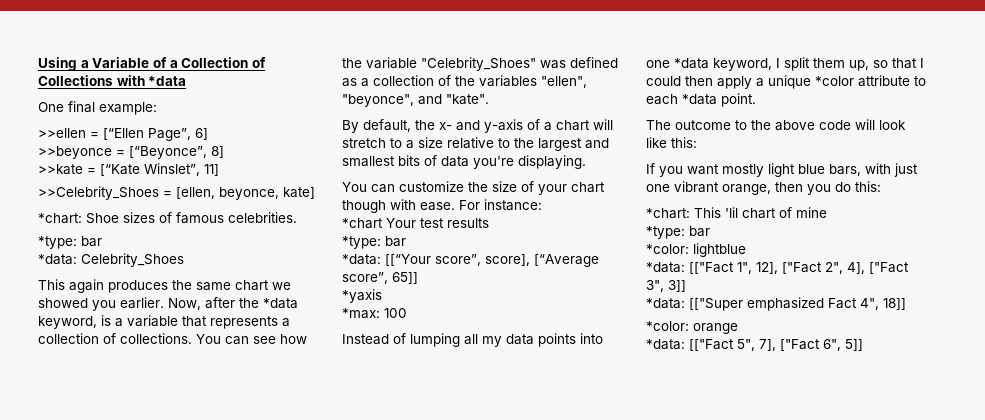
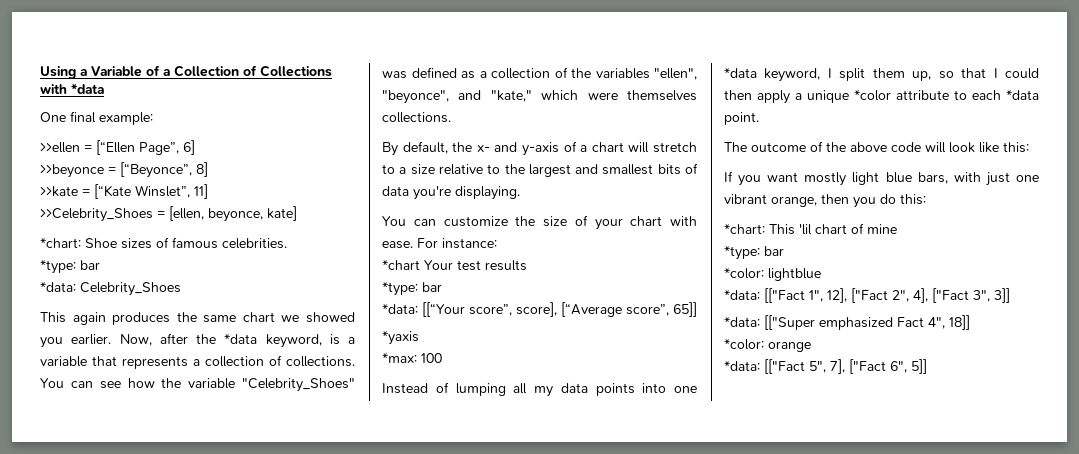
- You can see how the variable "Celebrity_Shoes" was defined as a collection of the variables "ellen", "beyonce", and "kate".
+ You can see how the variable "Celebrity_Shoes" was defined as a collection of the variables "ellen", "beyonce", and "kate," which were themselves collections.
- You can customize the size of your chart though with ease.
+ You can customize the size of your chart with ease.
- The outcome to the above code will look like this:
+ The outcome of the above code will look like this:

